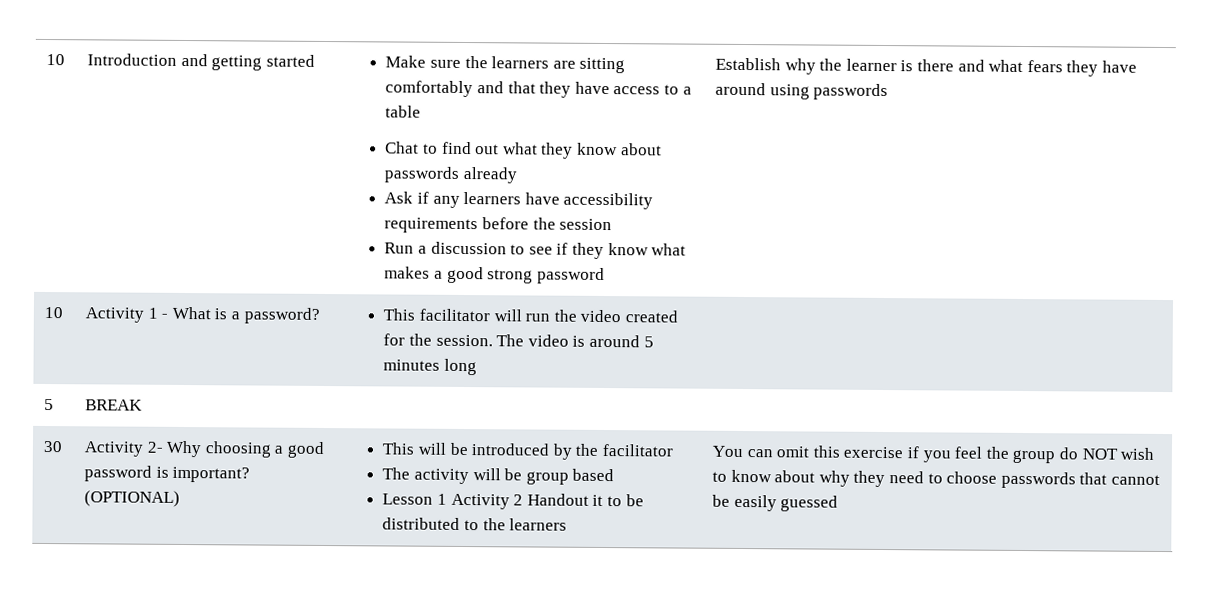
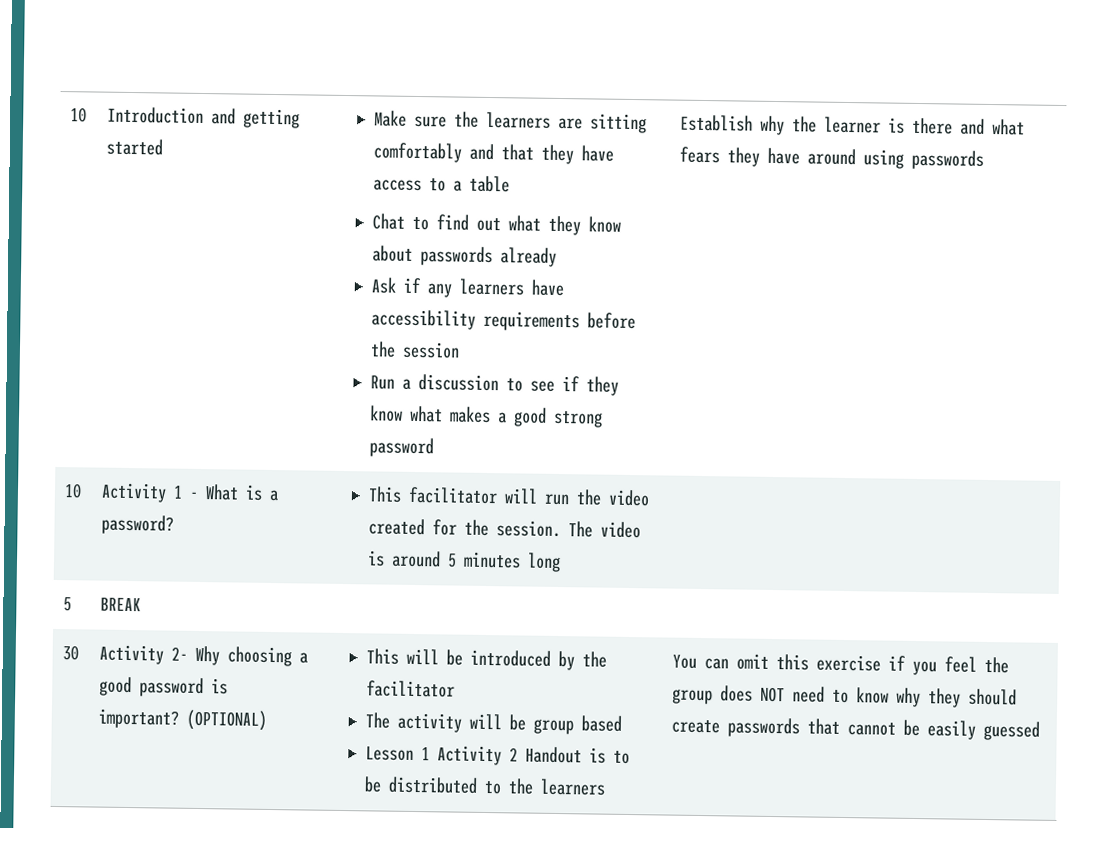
- Lesson 1 Activity 2 Handout it to be distributed to the learners
+ Lesson 1 Activity 2 Handout is to be distributed to the learners
- You can omit this exercise if you feel the group do NOT wish to know about why they need to choose passwords that cannot be easily guessed
+ You can omit this exercise if you feel the group does NOT need to know why they should create passwords that cannot be easily guessed

